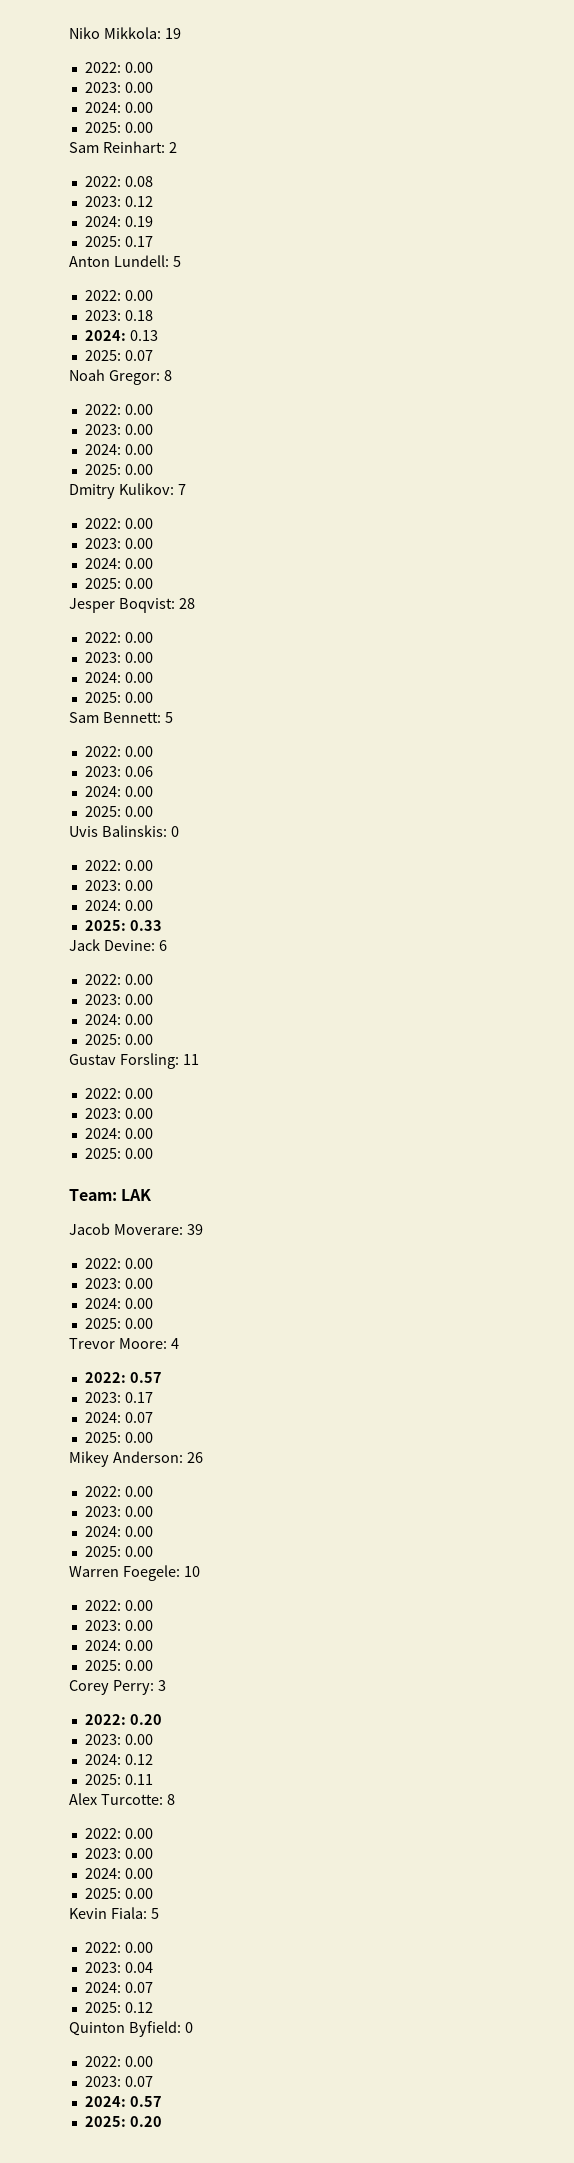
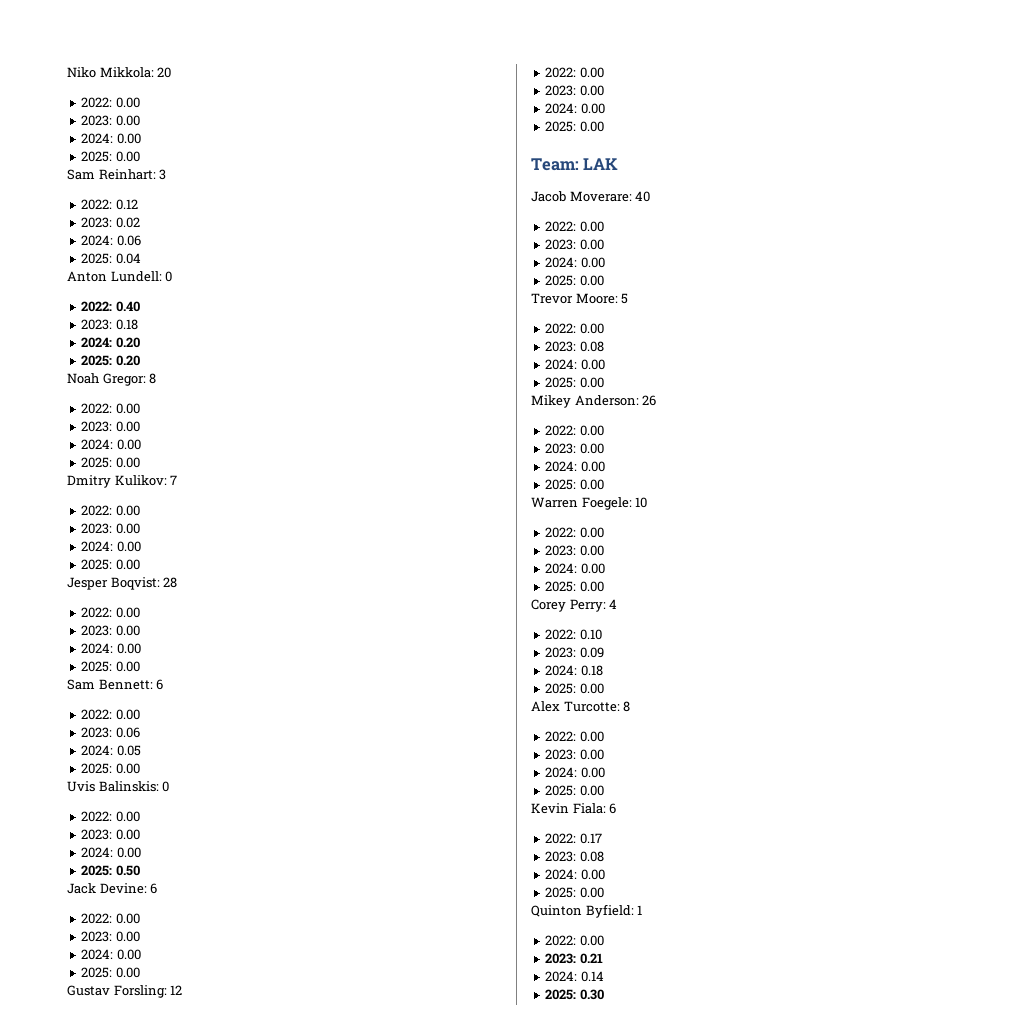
- Niko Mikkola: 19
+ Niko Mikkola: 20
- Sam Reinhart: 2
- 2022: 0.08
- 2023: 0.12
- 2024: 0.19
- 2025: 0.17
+ Sam Reinhart: 3
+ 2022: 0.12
+ 2023: 0.02
+ 2024: 0.06
+ 2025: 0.04
- Anton Lundell: 5
- 2022: 0.00
+ Anton Lundell: 0
+ 2022: 0.40
- 2024: 0.13
- 2025: 0.07
+ 2024: 0.20
+ 2025: 0.20
- Sam Bennett: 5
+ Sam Bennett: 6
  2023: 0.06
- 2024: 0.00
+ 2024: 0.05
- 2025: 0.33
+ 2025: 0.50
- Gustav Forsling: 11
+ Gustav Forsling: 12
- Jacob Moverare: 39
+ Jacob Moverare: 40
- Trevor Moore: 4
- 2022: 0.57
- 2023: 0.17
- 2024: 0.07
+ Trevor Moore: 5
+ 2022: 0.00
+ 2023: 0.08
+ 2024: 0.00
- Corey Perry: 3
- 2022: 0.20
- 2023: 0.00
- 2024: 0.12
- 2025: 0.11
+ Corey Perry: 4
+ 2022: 0.10
+ 2023: 0.09
+ 2024: 0.18
+ 2025: 0.00
- Kevin Fiala: 5
+ Kevin Fiala: 6
+ 2022: 0.17
+ 2023: 0.08
+ 2024: 0.00
+ 2025: 0.00
+ Quinton Byfield: 1
  2022: 0.00
- 2023: 0.04
- 2024: 0.07
- 2025: 0.12
- Quinton Byfield: 0
- 2022: 0.00
- 2023: 0.07
- 2024: 0.57
- 2025: 0.20
+ 2023: 0.21
+ 2024: 0.14
+ 2025: 0.30

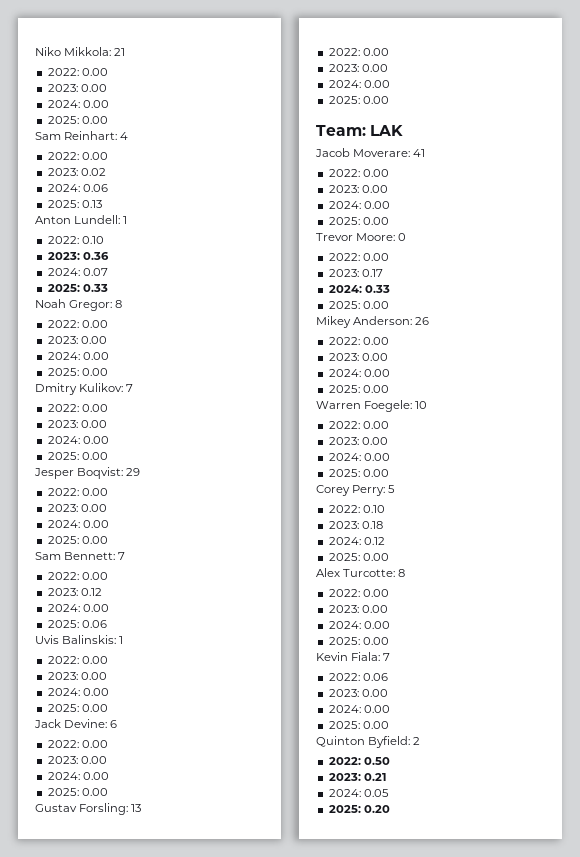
- Niko Mikkola: 20
+ Niko Mikkola: 21
- Sam Reinhart: 3
- 2022: 0.12
+ Sam Reinhart: 4
+ 2022: 0.00
- 2025: 0.04
+ 2025: 0.13
- Anton Lundell: 0
- 2022: 0.40
- 2023: 0.18
- 2024: 0.20
- 2025: 0.20
+ Anton Lundell: 1
+ 2022: 0.10
+ 2023: 0.36
+ 2024: 0.07
+ 2025: 0.33
- Jesper Boqvist: 28
+ Jesper Boqvist: 29
- Sam Bennett: 6
+ Sam Bennett: 7
  2022: 0.00
- 2023: 0.06
- 2024: 0.05
- 2025: 0.00
+ 2023: 0.12
+ 2024: 0.00
+ 2025: 0.06
- Uvis Balinskis: 0
+ Uvis Balinskis: 1
  2022: 0.00
  2023: 0.00
  2024: 0.00
- 2025: 0.50
+ 2025: 0.00
- Gustav Forsling: 12
+ Gustav Forsling: 13
- Jacob Moverare: 40
+ Jacob Moverare: 41
- Trevor Moore: 5
+ Trevor Moore: 0
  2022: 0.00
- 2023: 0.08
- 2024: 0.00
+ 2023: 0.17
+ 2024: 0.33
- Corey Perry: 4
+ Corey Perry: 5
  2022: 0.10
- 2023: 0.09
- 2024: 0.18
+ 2023: 0.18
+ 2024: 0.12
- Kevin Fiala: 6
- 2022: 0.17
- 2023: 0.08
+ Kevin Fiala: 7
+ 2022: 0.06
+ 2023: 0.00
- Quinton Byfield: 1
- 2022: 0.00
+ Quinton Byfield: 2
+ 2022: 0.50
- 2024: 0.14
- 2025: 0.30
+ 2024: 0.05
+ 2025: 0.20

